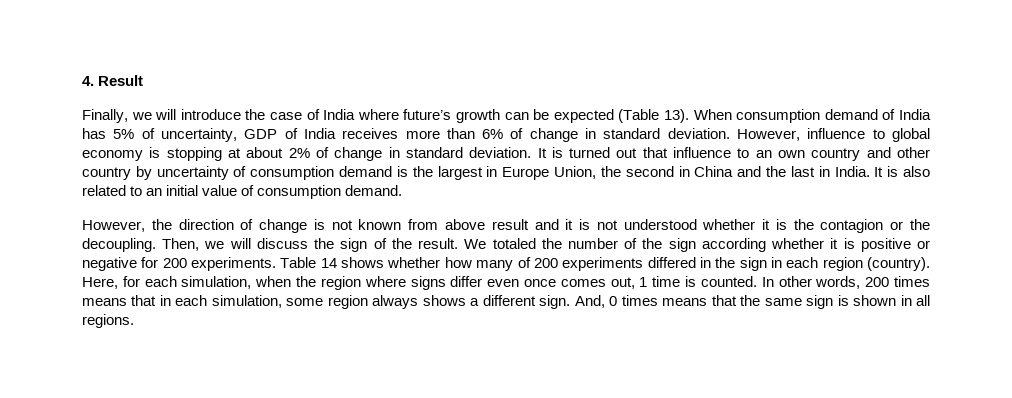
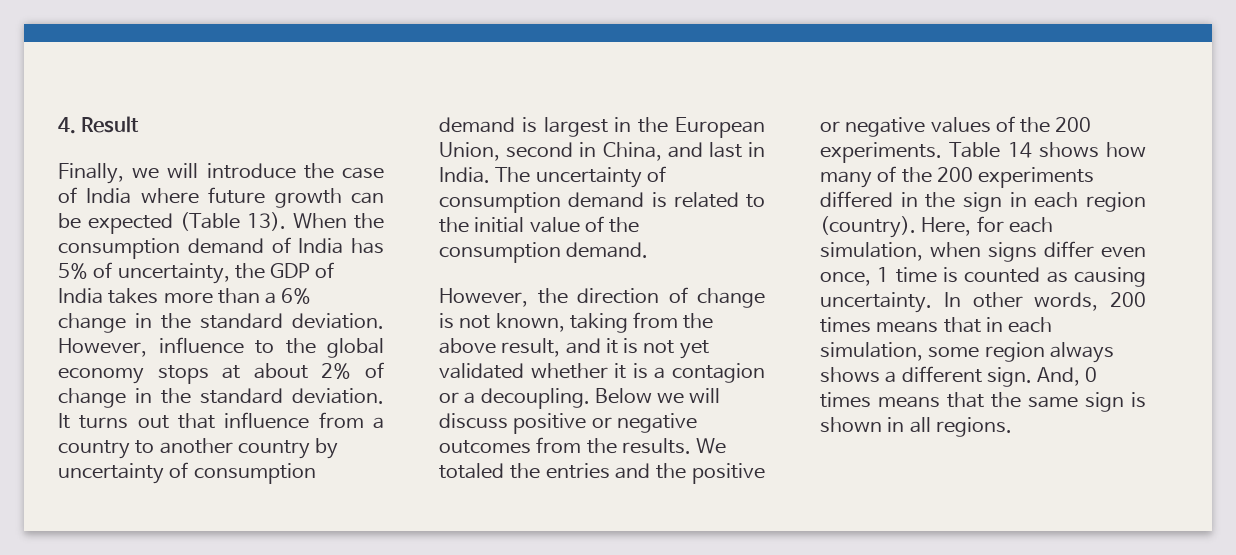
- Finally, we will introduce the case of India where future’s growth can be expected (Table 13).
+ Finally, we will introduce the case of India where future growth can be expected (Table 13).
- When consumption demand of India has 5% of uncertainty, GDP of India receives more than 6% of change in standard deviation.
+ When the consumption demand of India has 5% of uncertainty, the GDP of India takes more than a 6% change in the standard deviation.
- However, influence to global economy is stopping at about 2% of change in standard deviation.
+ However, influence to the global economy stops at about 2% of change in the standard deviation.
- It is turned out that influence to an own country and other country by uncertainty of consumption demand is the largest in Europe Union, the second in China and the last in India. It is also related to an initial value of consumption demand.
+ It turns out that influence from a country to another country by uncertainty of consumption demand is largest in the European Union, second in China, and last in India. The uncertainty of consumption demand is related to the initial value of the consumption demand.
- However, the direction of change is not known from above result and it is not understood whether it is the contagion or the decoupling. Then, we will discuss the sign of the result. We totaled the number of the sign according whether it is positive or negative for 200 experiments.
+ However, the direction of change is not known, taking from the above result, and it is not yet validated whether it is a contagion or a decoupling. Below we will discuss positive or negative outcomes from the results. We totaled the entries and the positive or negative values of the 200 experiments.
- Table 14 shows whether how many of 200 experiments differed in the sign in each region (country).
+ Table 14 shows how many of the 200 experiments differed in the sign in each region (country).
- Here, for each simulation, when the region where signs differ even once comes out, 1 time is counted.
+ Here, for each simulation, when signs differ even once, 1 time is counted as causing uncertainty.

